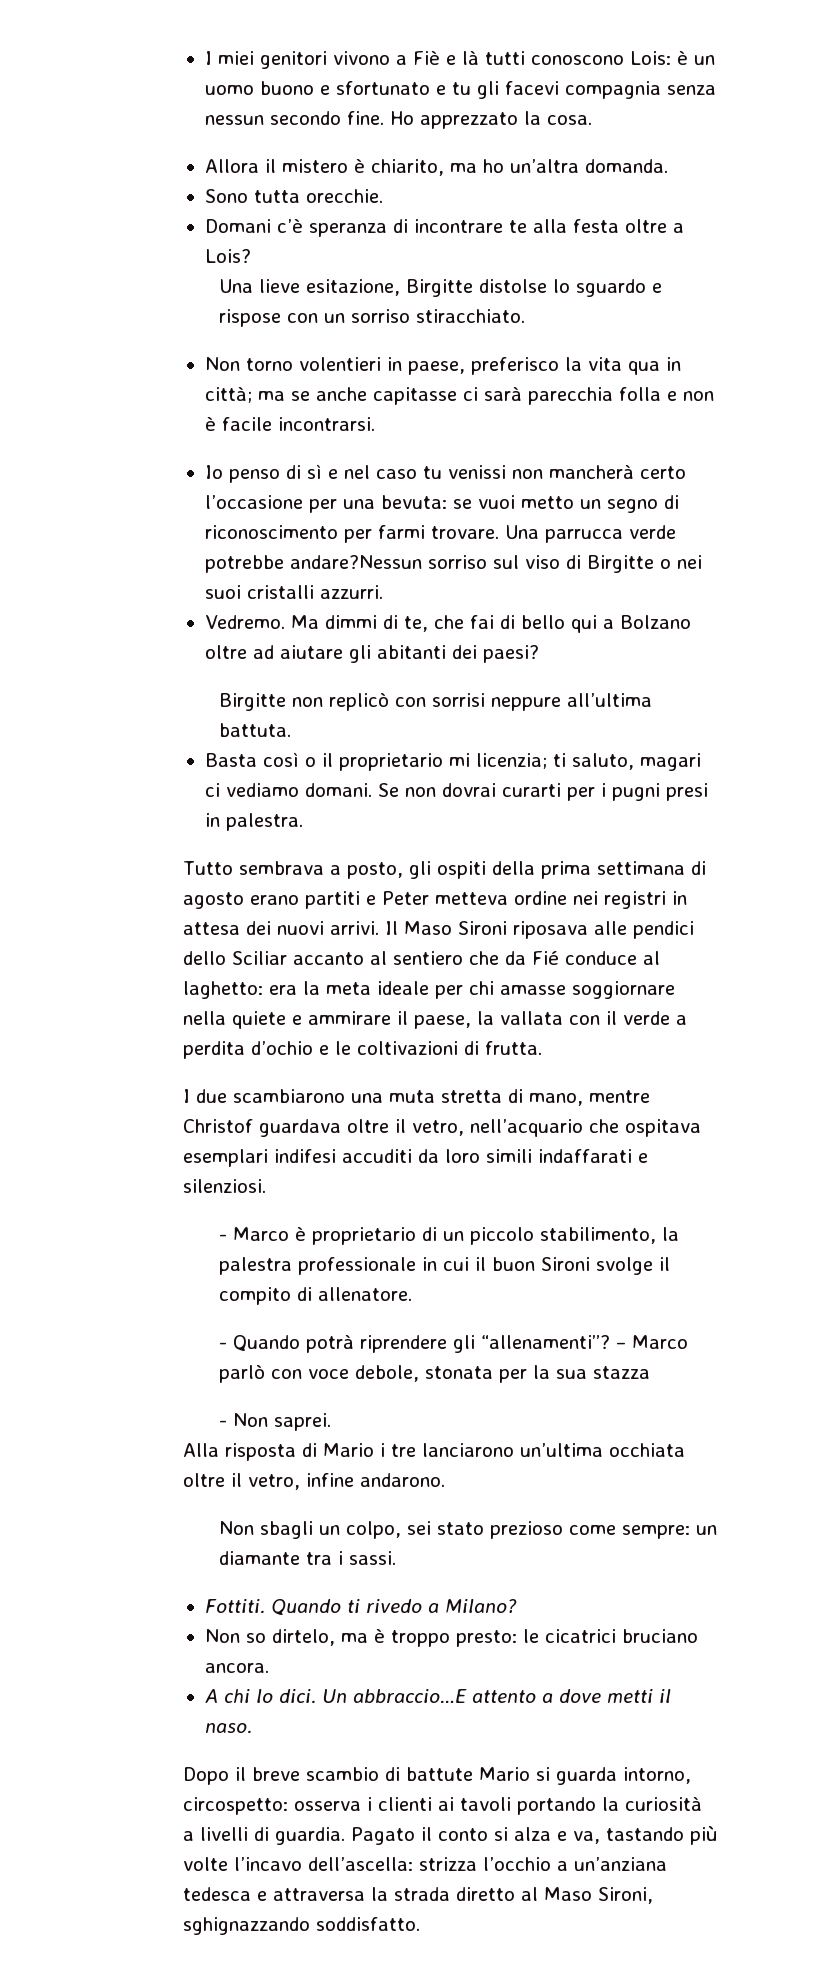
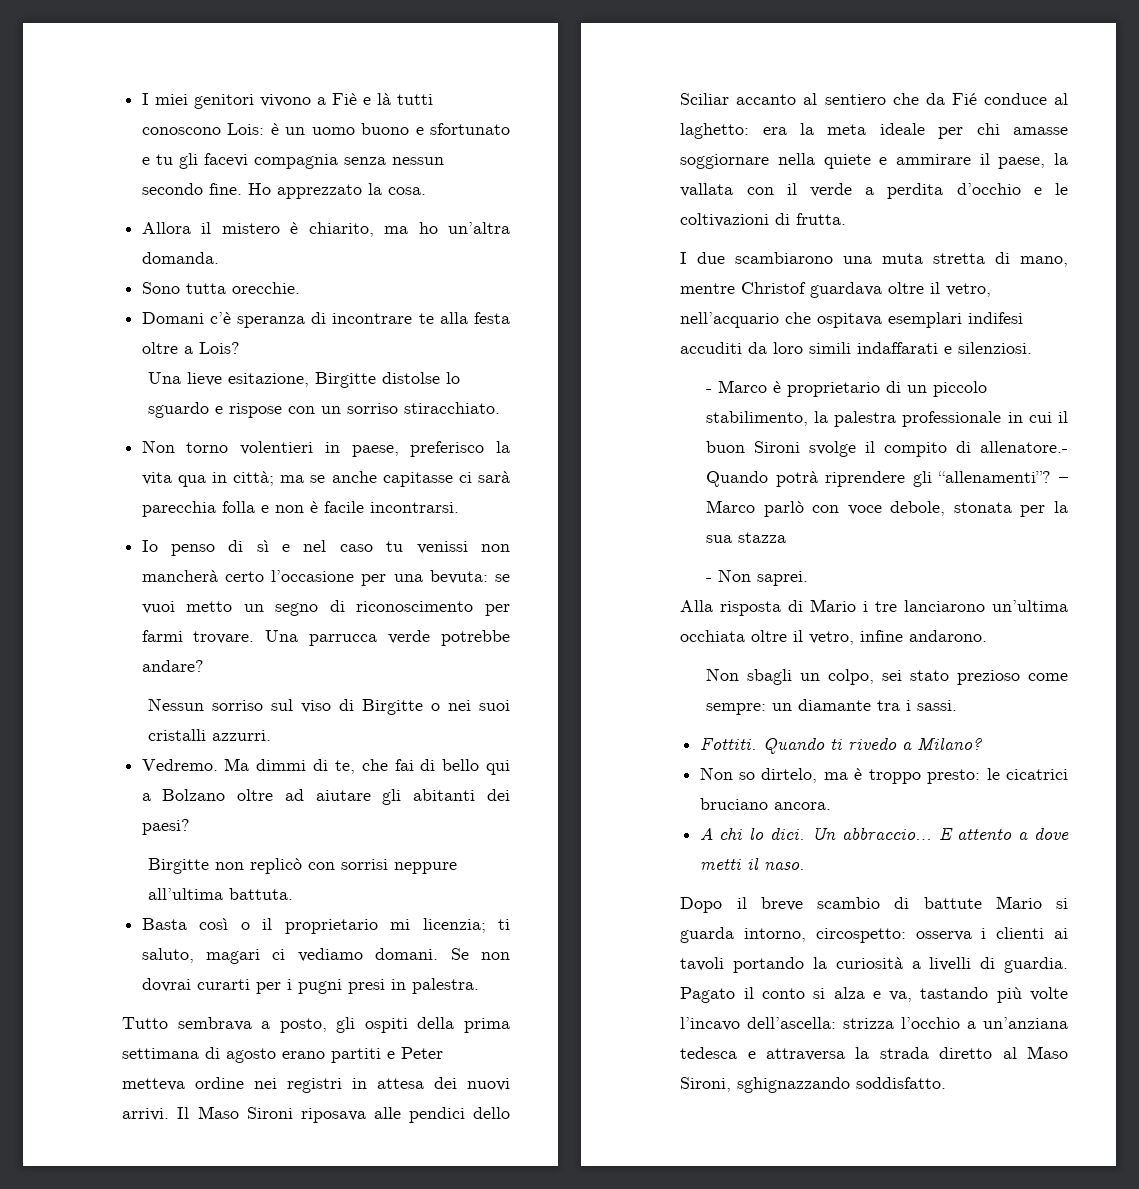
- Una parrucca verde potrebbe andare?Nessun sorriso sul viso di Birgitte o nei suoi cristalli azzurri.
+ Una parrucca verde potrebbe andare?
+ Nessun sorriso sul viso di Birgitte o nei suoi cristalli azzurri.
- Il Maso Sironi riposava alle pendici dello Sciliar accanto al sentiero che da Fié conduce al laghetto: era la meta ideale per chi amasse soggiornare nella quiete e ammirare il paese, la vallata con il verde a perdita d’ochio e le coltivazioni di frutta.
+ Il Maso Sironi riposava alle pendici dello Sciliar accanto al sentiero che da Fié conduce al laghetto: era la meta ideale per chi amasse soggiornare nella quiete e ammirare il paese, la vallata con il verde a perdita d’occhio e le coltivazioni di frutta.
- - Marco è proprietario di un piccolo stabilimento, la palestra professionale in cui il buon Sironi svolge il compito di allenatore.
- - Quando potrà riprendere gli “allenamenti”?
+ - Marco è proprietario di un piccolo stabilimento, la palestra professionale in cui il buon Sironi svolge il compito di allenatore.- Quando potrà riprendere gli “allenamenti”?
- Un abbraccio…E attento a dove metti il naso.
+ Un abbraccio… E attento a dove metti il naso.

